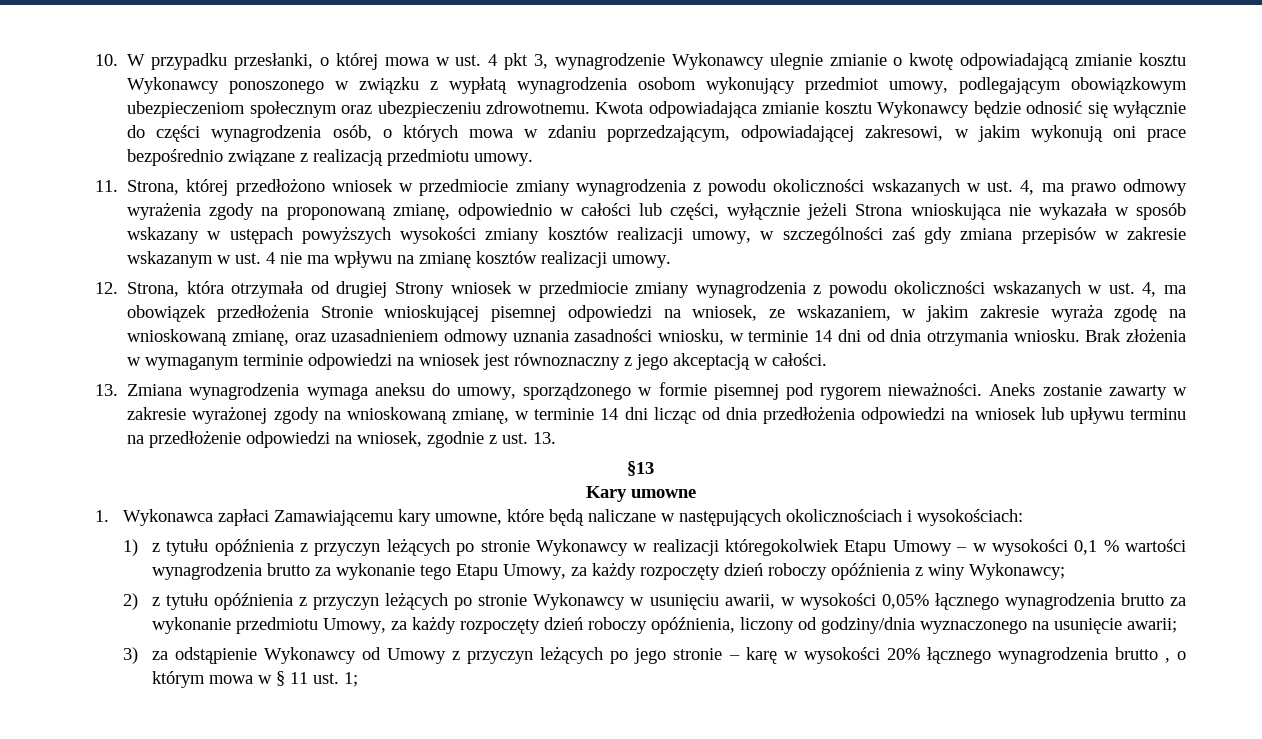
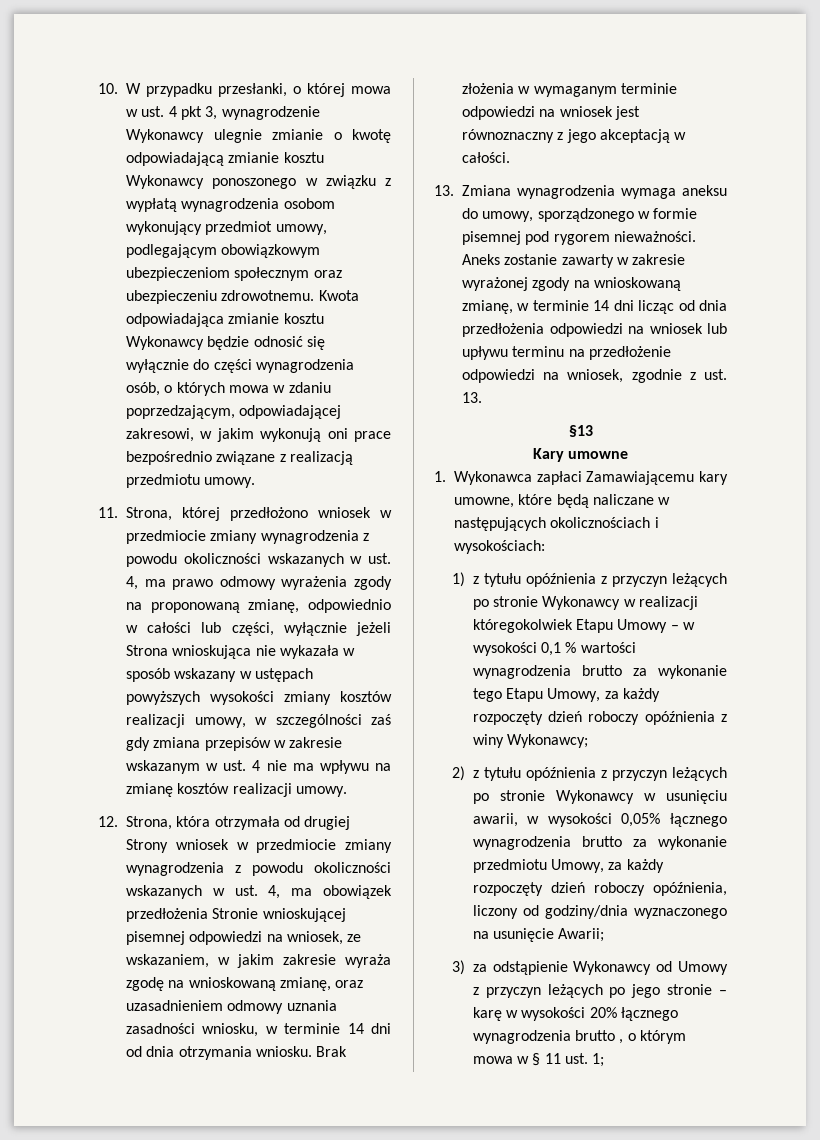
- 2) z tytułu opóźnienia z przyczyn leżących po stronie Wykonawcy w usunięciu awarii, w wysokości 0,05% łącznego wynagrodzenia brutto za wykonanie przedmiotu Umowy, za każdy rozpoczęty dzień roboczy opóźnienia, liczony od godziny/dnia wyznaczonego na usunięcie awarii;
+ 2) z tytułu opóźnienia z przyczyn leżących po stronie Wykonawcy w usunięciu awarii, w wysokości 0,05% łącznego wynagrodzenia brutto za wykonanie przedmiotu Umowy, za każdy rozpoczęty dzień roboczy opóźnienia, liczony od godziny/dnia wyznaczonego na usunięcie Awarii;

